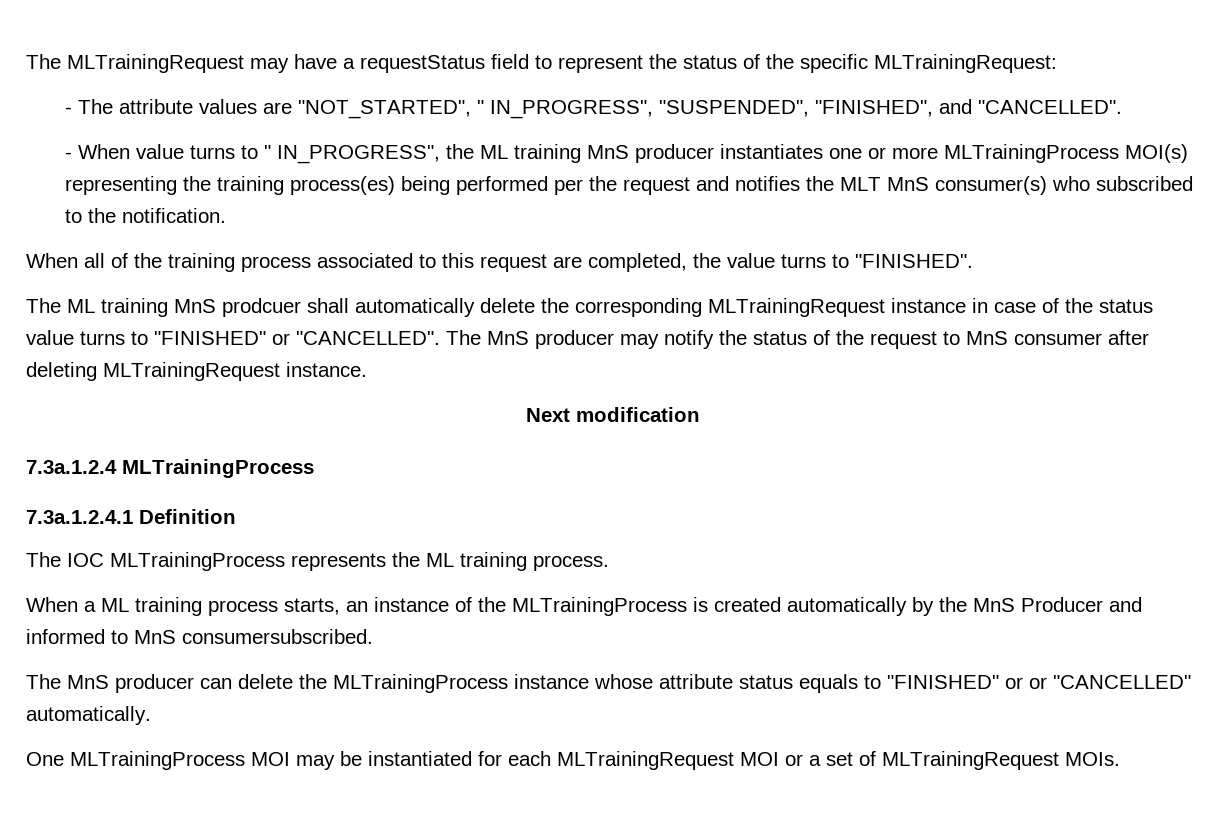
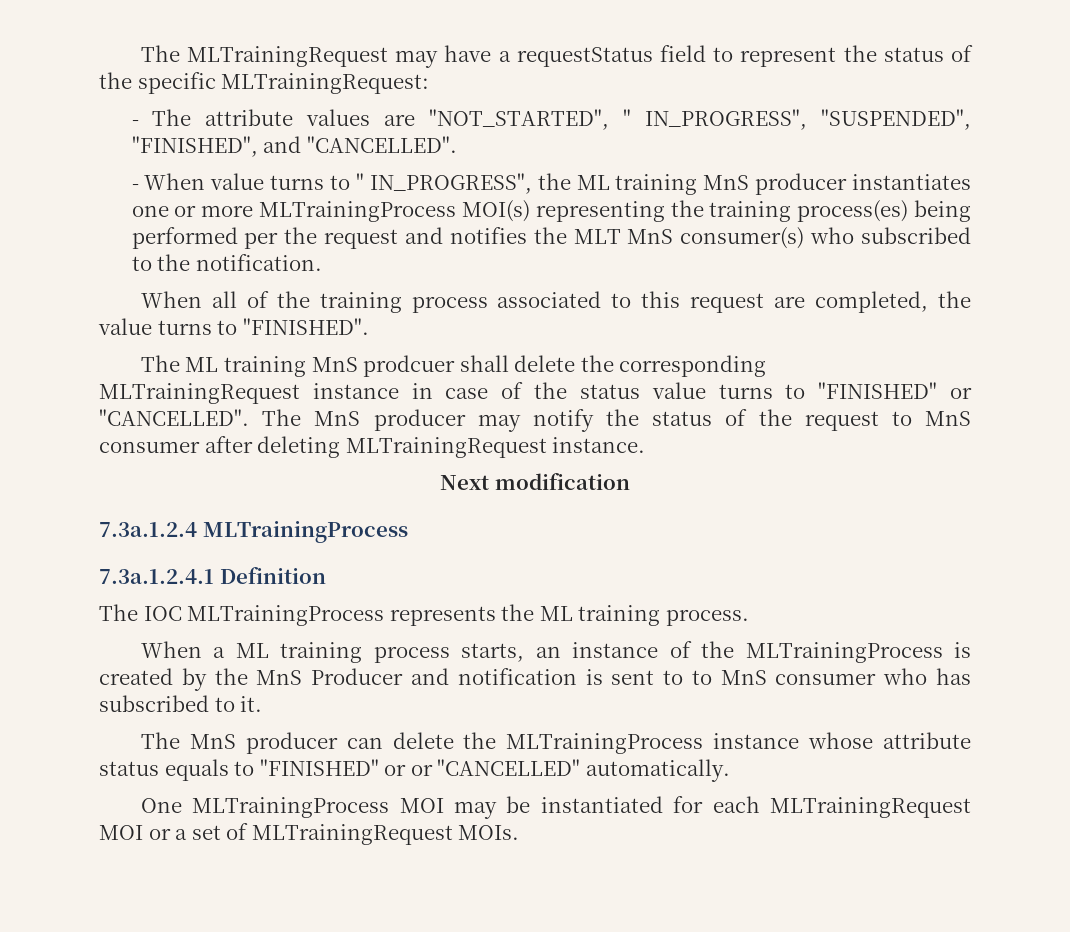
- The ML training MnS prodcuer shall automatically delete the corresponding MLTrainingRequest instance in case of the status value turns to "FINISHED" or "CANCELLED".
+ The ML training MnS prodcuer shall delete the corresponding MLTrainingRequest instance in case of the status value turns to "FINISHED" or "CANCELLED".
- When a ML training process starts, an instance of the MLTrainingProcess is created automatically by the MnS Producer and informed to MnS consumersubscribed.
+ When a ML training process starts, an instance of the MLTrainingProcess is created by the MnS Producer and notification is sent to to MnS consumer who has subscribed to it.

